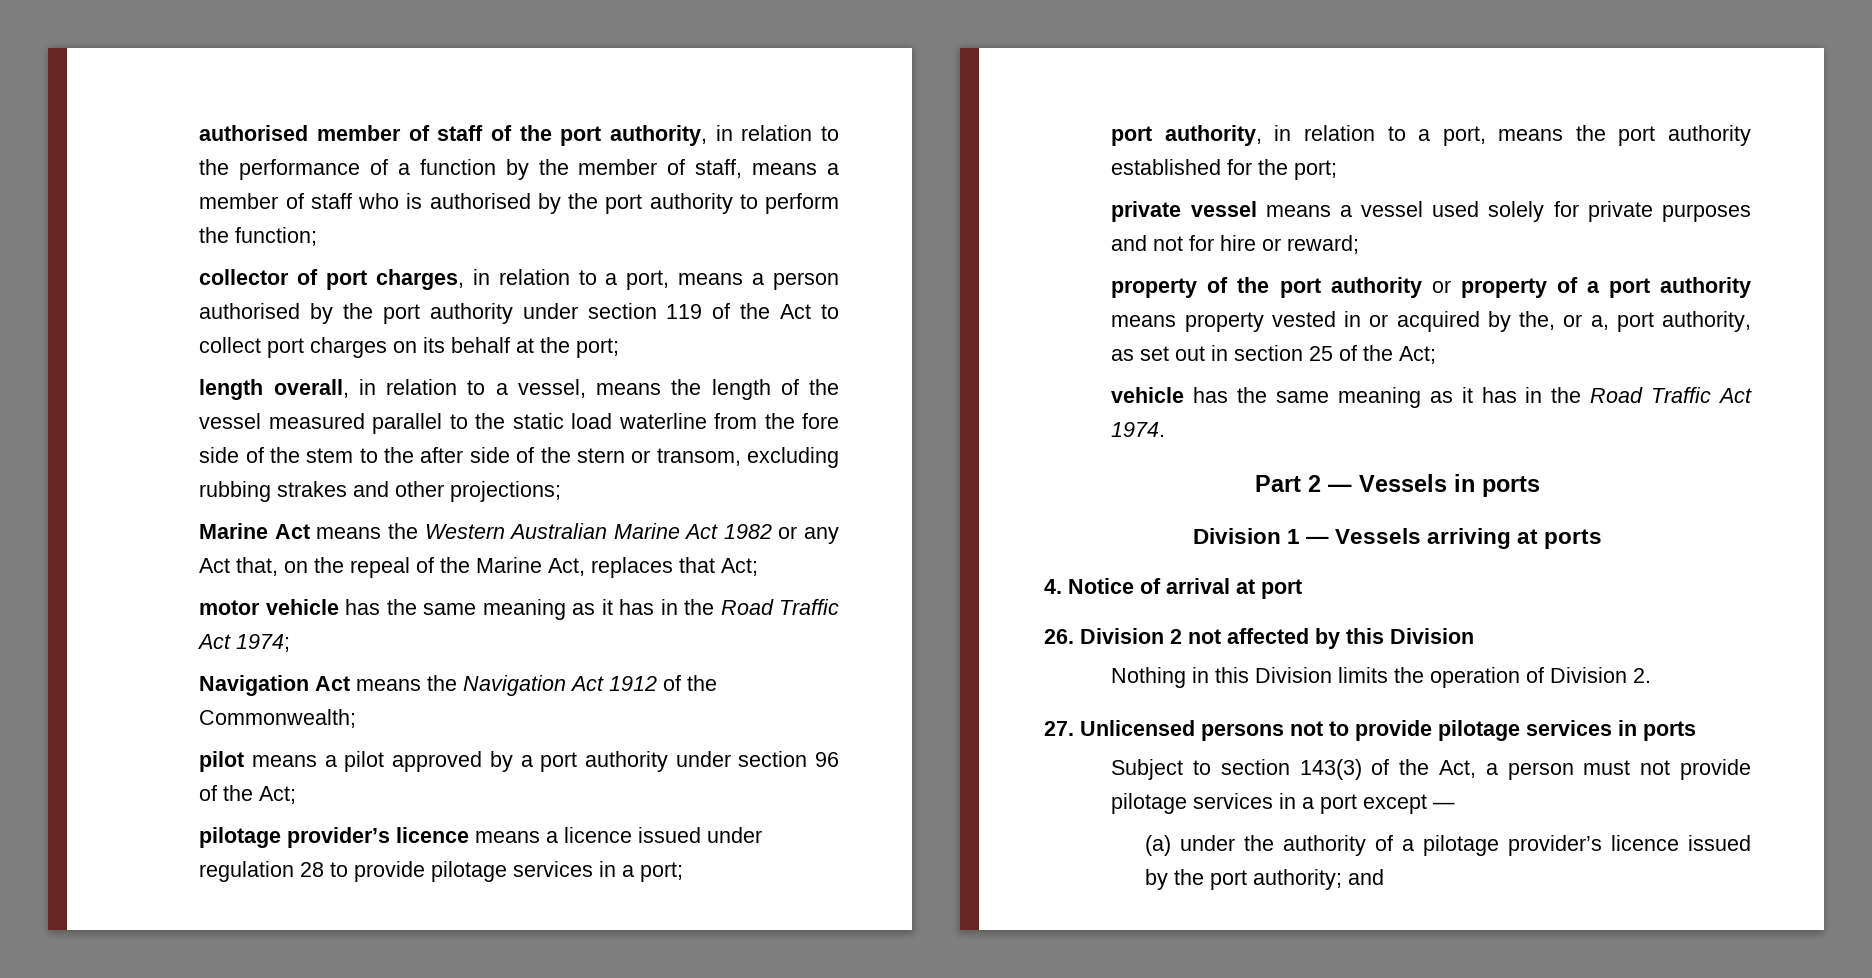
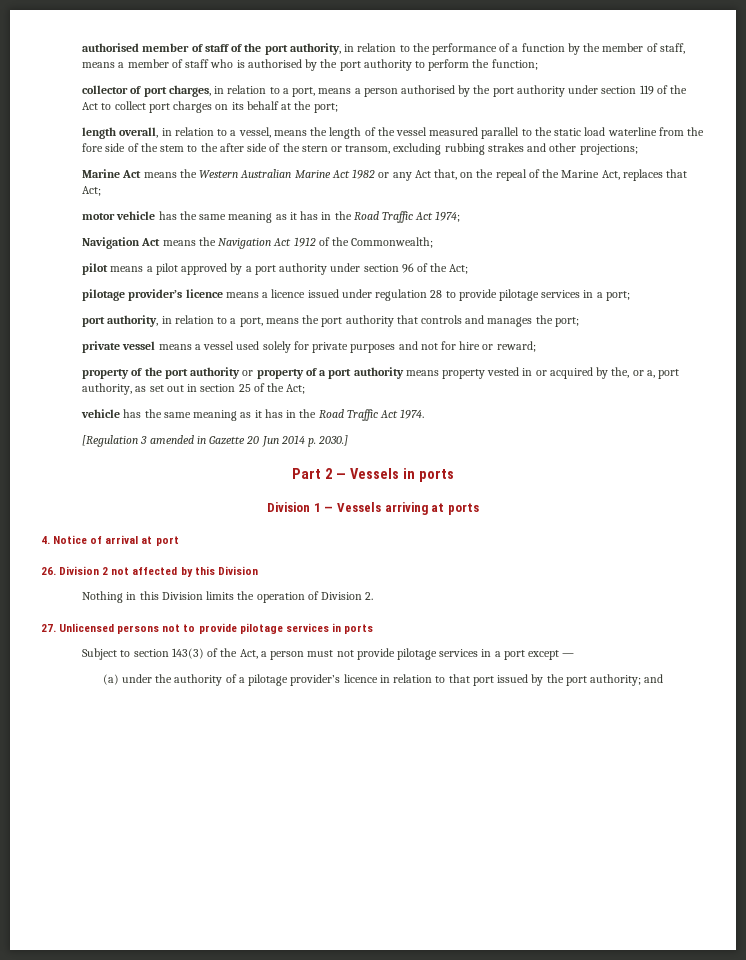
- port authority, in relation to a port, means the port authority established for the port;
+ port authority, in relation to a port, means the port authority that controls and manages the port;
+ [Regulation 3 amended in Gazette 20 Jun 2014 p. 2030.]
- (a) under the authority of a pilotage provider’s licence issued by the port authority; and
+ (a) under the authority of a pilotage provider’s licence in relation to that port issued by the port authority; and

